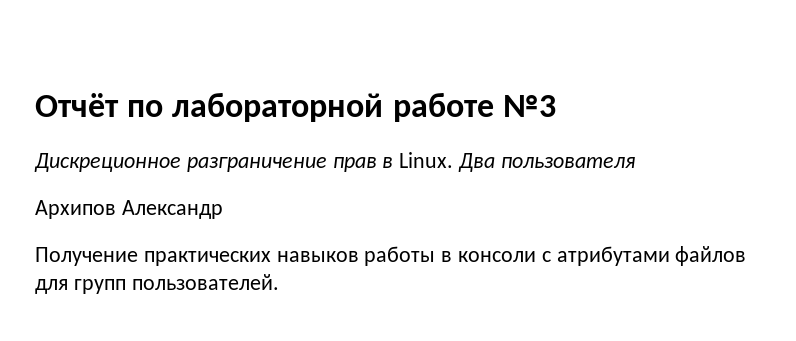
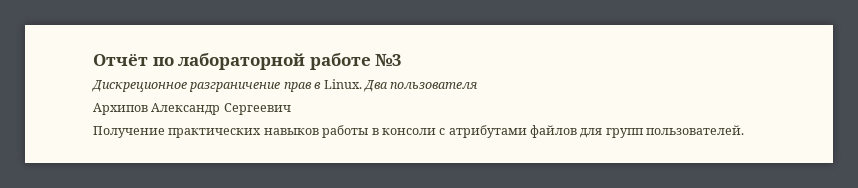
- Архипов Александр
+ Архипов Александр Сергеевич

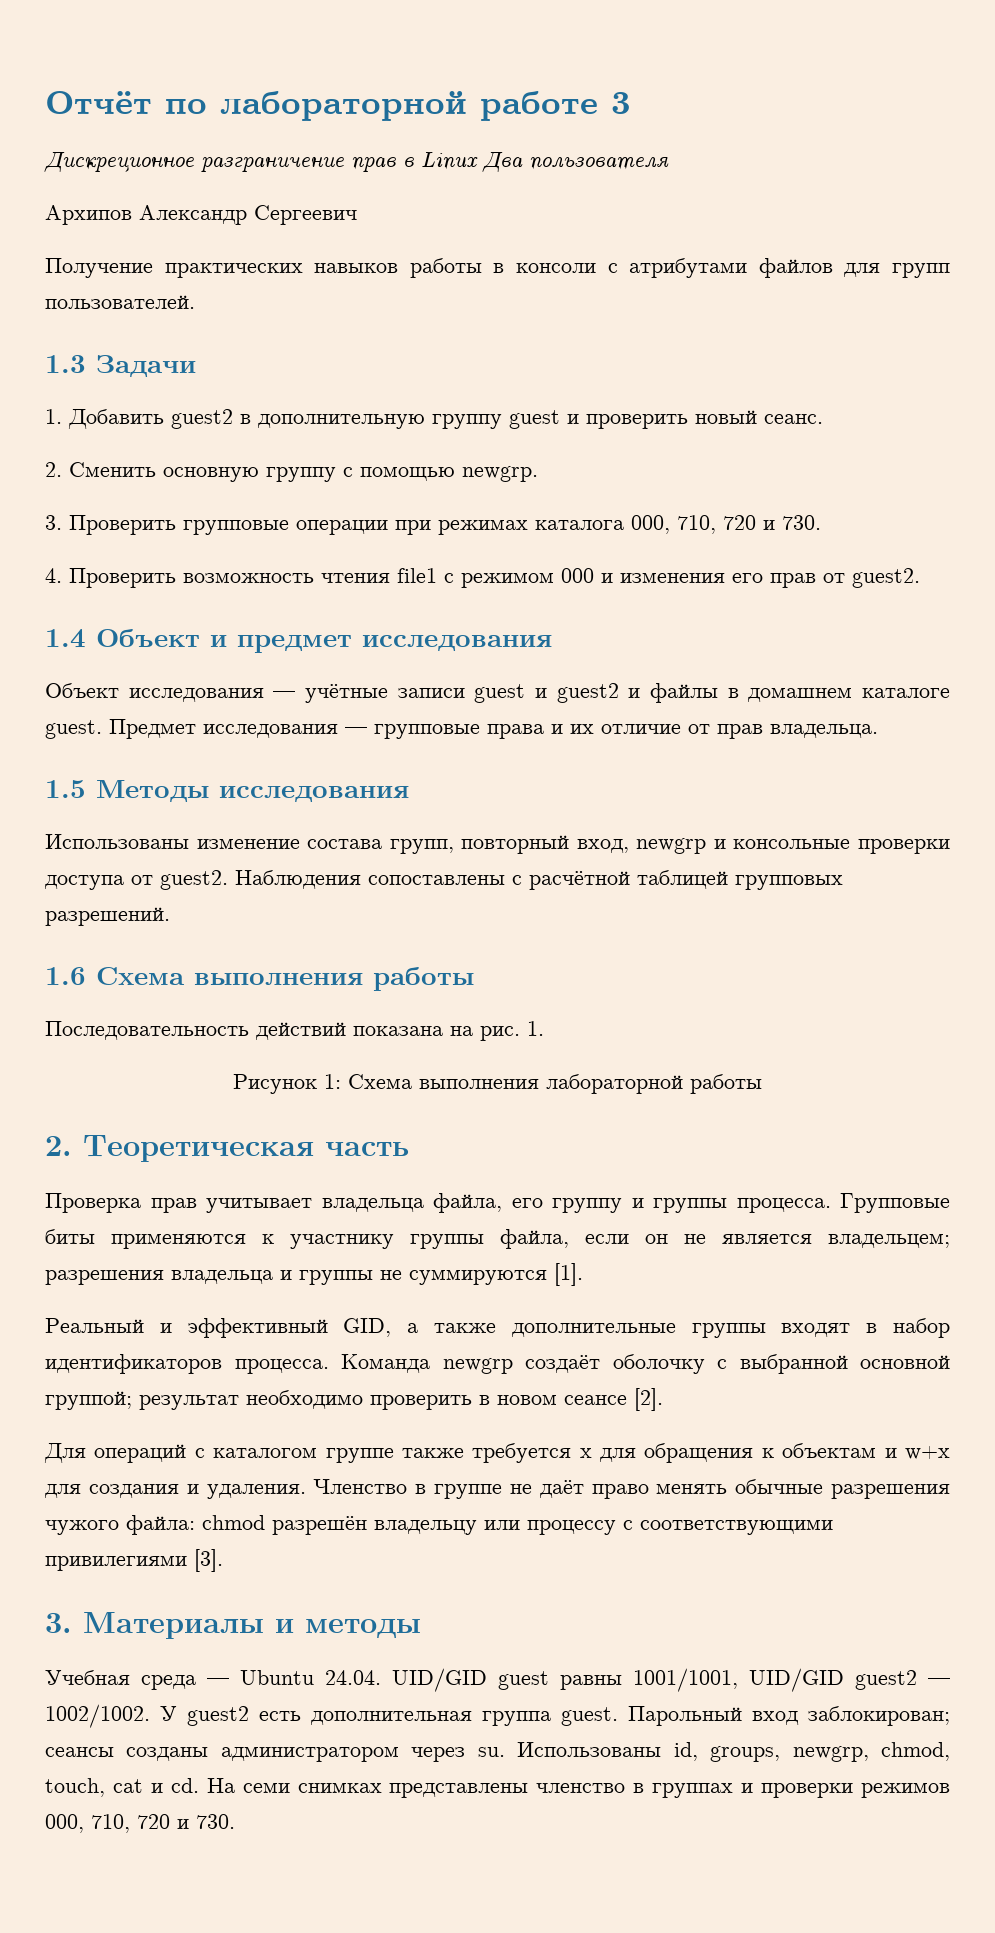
- Отчёт по лабораторной работе №3
+ Отчёт по лабораторной работе 3
- Дискреционное разграничение прав в Linux. Два пользователя
+ Дискреционное разграничение прав в Linux Два пользователя
+ 1.3 Задачи
+ 1. Добавить guest2 в дополнительную группу guest и проверить новый сеанс.
+ 2. Сменить основную группу с помощью newgrp.
+ 3. Проверить групповые операции при режимах каталога 000, 710, 720 и 730.
+ 4. Проверить возможность чтения file1 с режимом 000 и изменения его прав от guest2.
+ 1.4 Объект и предмет исследования
+ Объект исследования — учётные записи guest и guest2 и файлы в домашнем каталоге guest. Предмет исследования — групповые права и их отличие от прав владельца.
+ 1.5 Методы исследования
+ Использованы изменение состава групп, повторный вход, newgrp и консольные проверки доступа от guest2. Наблюдения сопоставлены с расчётной таблицей групповых разрешений.
+ 1.6 Схема выполнения работы
+ Последовательность действий показана на рис. 1.
+ Рисунок 1: Схема выполнения лабораторной работы
+ 2. Теоретическая часть
+ Проверка прав учитывает владельца файла, его группу и группы процесса. Групповые биты применяются к участнику группы файла, если он не является владельцем; разрешения владельца и группы не суммируются [1].
+ Реальный и эффективный GID, а также дополнительные группы входят в набор идентификаторов процесса. Команда newgrp создаёт оболочку с выбранной основной группой; результат необходимо проверить в новом сеансе [2].
+ Для операций с каталогом группе также требуется x для обращения к объектам и w+x для создания и удаления. Членство в группе не даёт право менять обычные разрешения чужого файла: chmod разрешён владельцу или процессу с соответствующими привилегиями [3].
+ 3. Материалы и методы
+ Учебная среда — Ubuntu 24.04. UID/GID guest равны 1001/1001, UID/GID guest2 — 1002/1002. У guest2 есть дополнительная группа guest. Парольный вход заблокирован; сеансы созданы администратором через su. Использованы id, groups, newgrp, chmod, touch, cat и cd. На семи снимках представлены членство в группах и проверки режимов 000, 710, 720 и 730.

